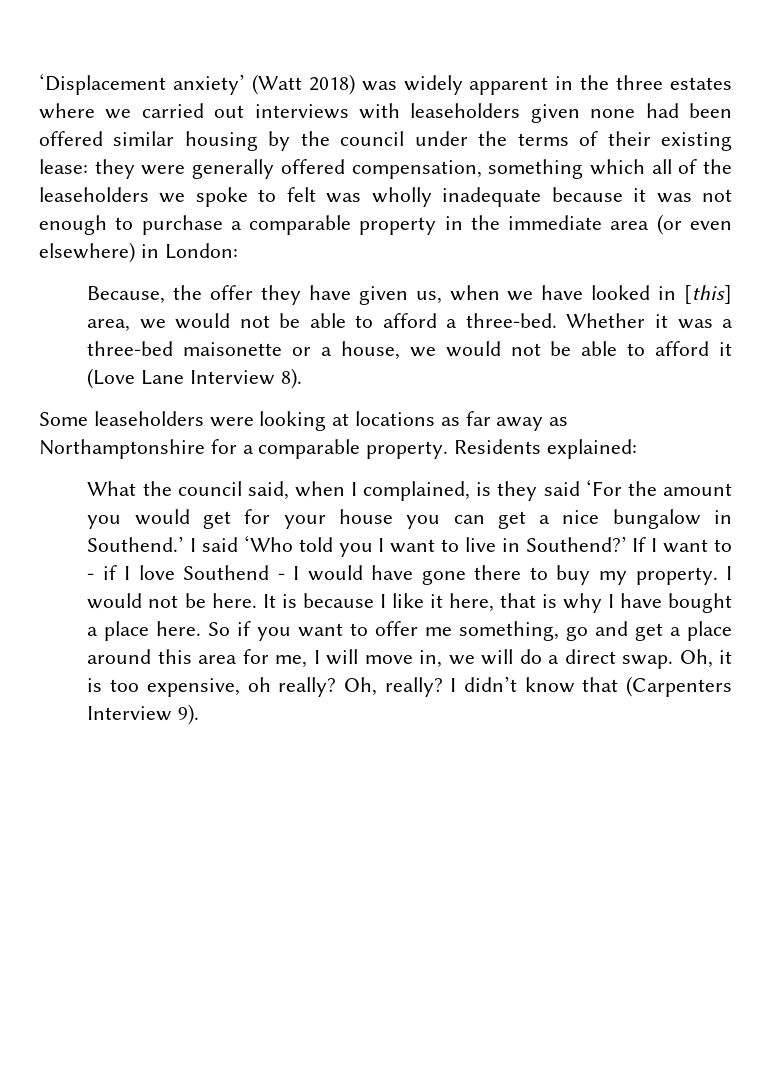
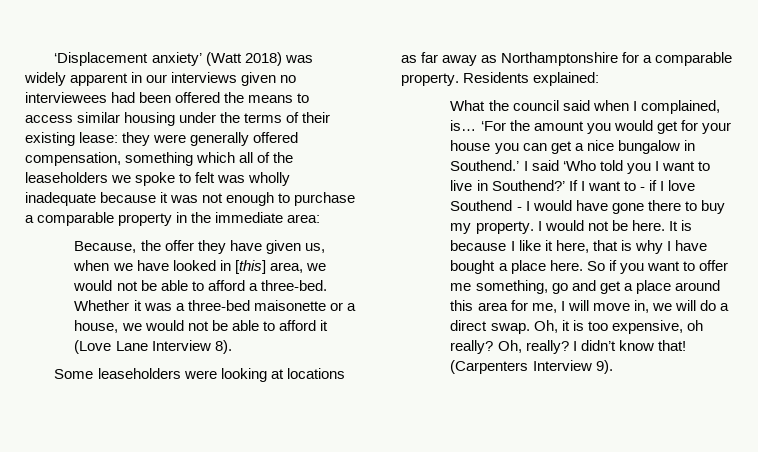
- ‘Displacement anxiety’ (Watt 2018) was widely apparent in the three estates where we carried out interviews with leaseholders given none had been offered similar housing by the council under the terms of their existing lease: they were generally offered compensation, something which all of the leaseholders we spoke to felt was wholly inadequate because it was not enough to purchase a comparable property in the immediate area (or even elsewhere) in London:
+ ‘Displacement anxiety’ (Watt 2018) was widely apparent in our interviews given no interviewees had been offered the means to access similar housing under the terms of their existing lease: they were generally offered compensation, something which all of the leaseholders we spoke to felt was wholly inadequate because it was not enough to purchase a comparable property in the immediate area:
- What the council said, when I complained, is they said ‘For the amount you would get for your house you can get a nice bungalow in Southend.’
+ What the council said when I complained, is… ‘For the amount you would get for your house you can get a nice bungalow in Southend.’
- I didn’t know that (Carpenters Interview 9).
+ I didn’t know that! (Carpenters Interview 9).

